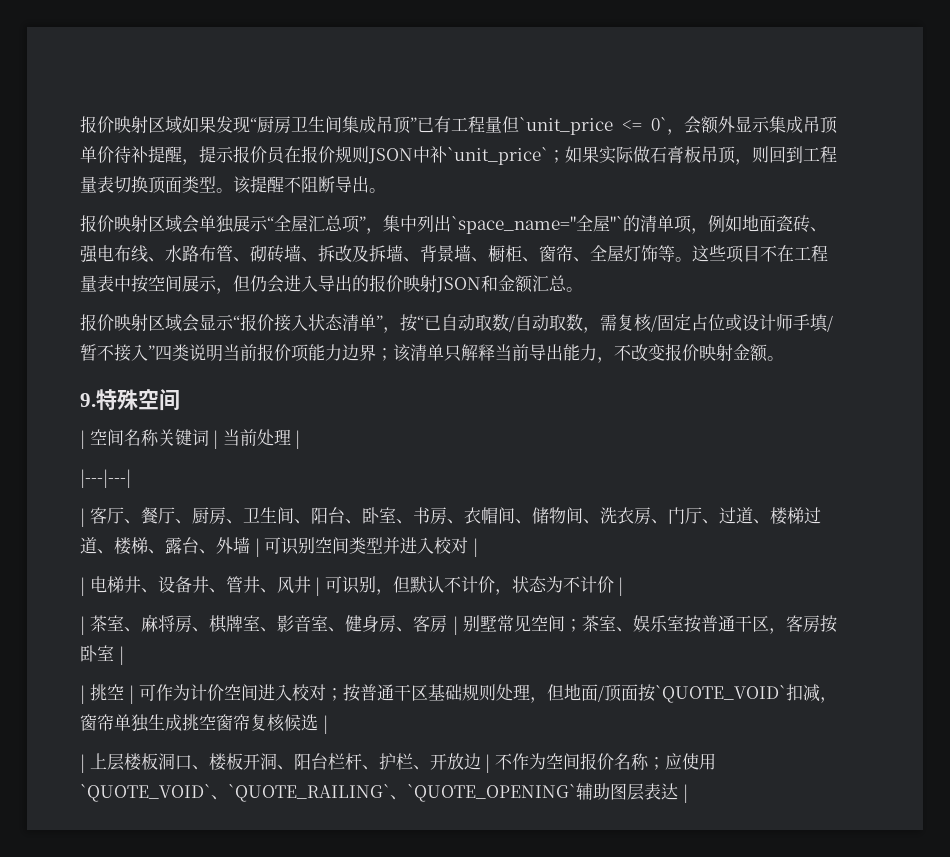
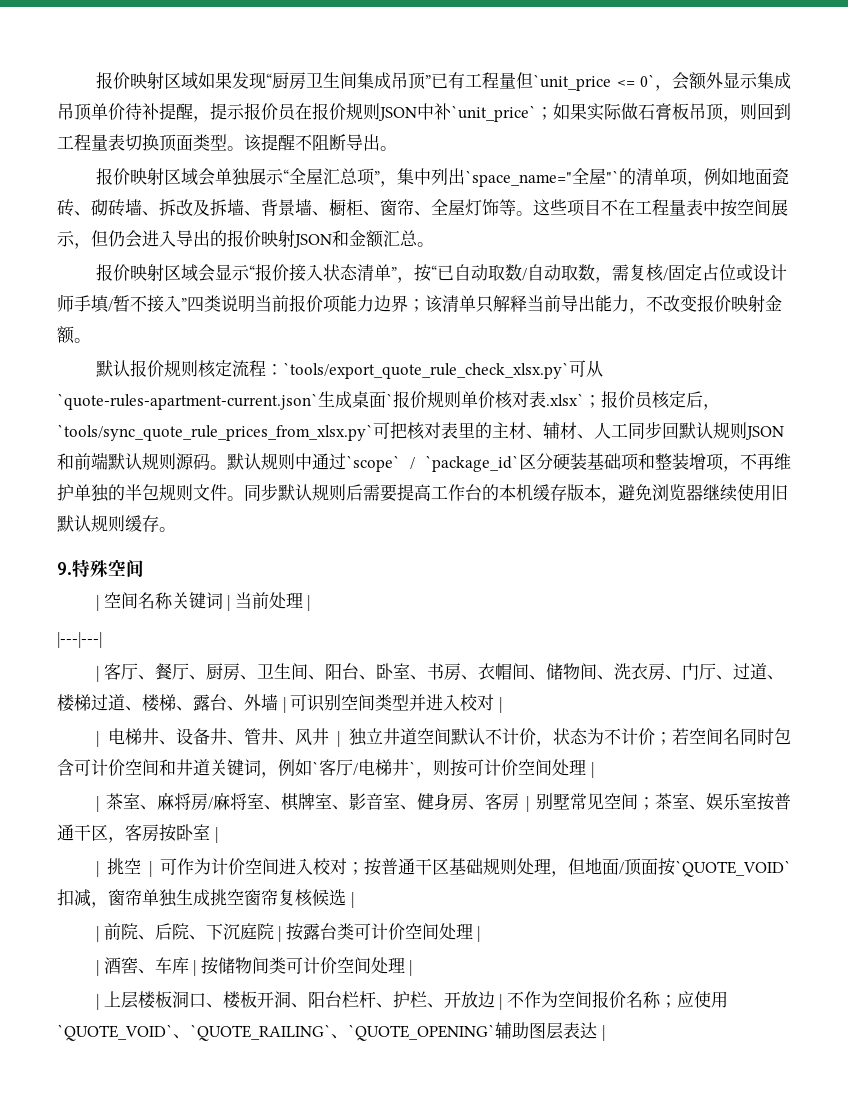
- 报价映射区域会单独展示“全屋汇总项”，集中列出`space_name="全屋"`的清单项，例如地面瓷砖、强电布线、水路布管、砌砖墙、拆改及拆墙、背景墙、橱柜、窗帘、全屋灯饰等。
+ 报价映射区域会单独展示“全屋汇总项”，集中列出`space_name="全屋"`的清单项，例如地面瓷砖、砌砖墙、拆改及拆墙、背景墙、橱柜、窗帘、全屋灯饰等。
+ 默认报价规则核定流程：`tools/export_quote_rule_check_xlsx.py`可从`quote-rules-apartment-current.json`生成桌面`报价规则单价核对表.xlsx`；报价员核定后，`tools/sync_quote_rule_prices_from_xlsx.py`可把核对表里的主材、辅材、人工同步回默认规则JSON和前端默认规则源码。默认规则中通过`scope` / `package_id`区分硬装基础项和整装增项，不再维护单独的半包规则文件。同步默认规则后需要提高工作台的本机缓存版本，避免浏览器继续使用旧默认规则缓存。
- | 电梯井、设备井、管井、风井 | 可识别，但默认不计价，状态为不计价 |
+ | 电梯井、设备井、管井、风井 | 独立井道空间默认不计价，状态为不计价；若空间名同时包含可计价空间和井道关键词，例如`客厅/电梯井`，则按可计价空间处理 |
- | 茶室、麻将房、棋牌室、影音室、健身房、客房 | 别墅常见空间；茶室、娱乐室按普通干区，客房按卧室 |
+ | 茶室、麻将房/麻将室、棋牌室、影音室、健身房、客房 | 别墅常见空间；茶室、娱乐室按普通干区，客房按卧室 |
+ | 前院、后院、下沉庭院 | 按露台类可计价空间处理 |
+ | 酒窖、车库 | 按储物间类可计价空间处理 |

